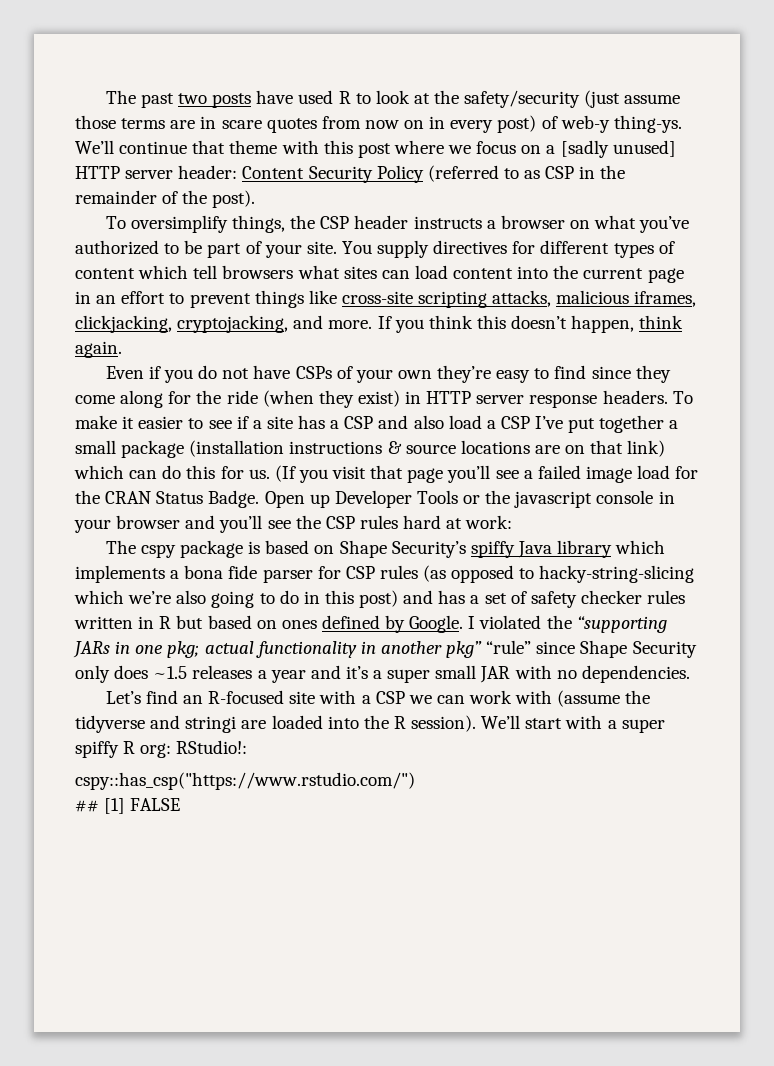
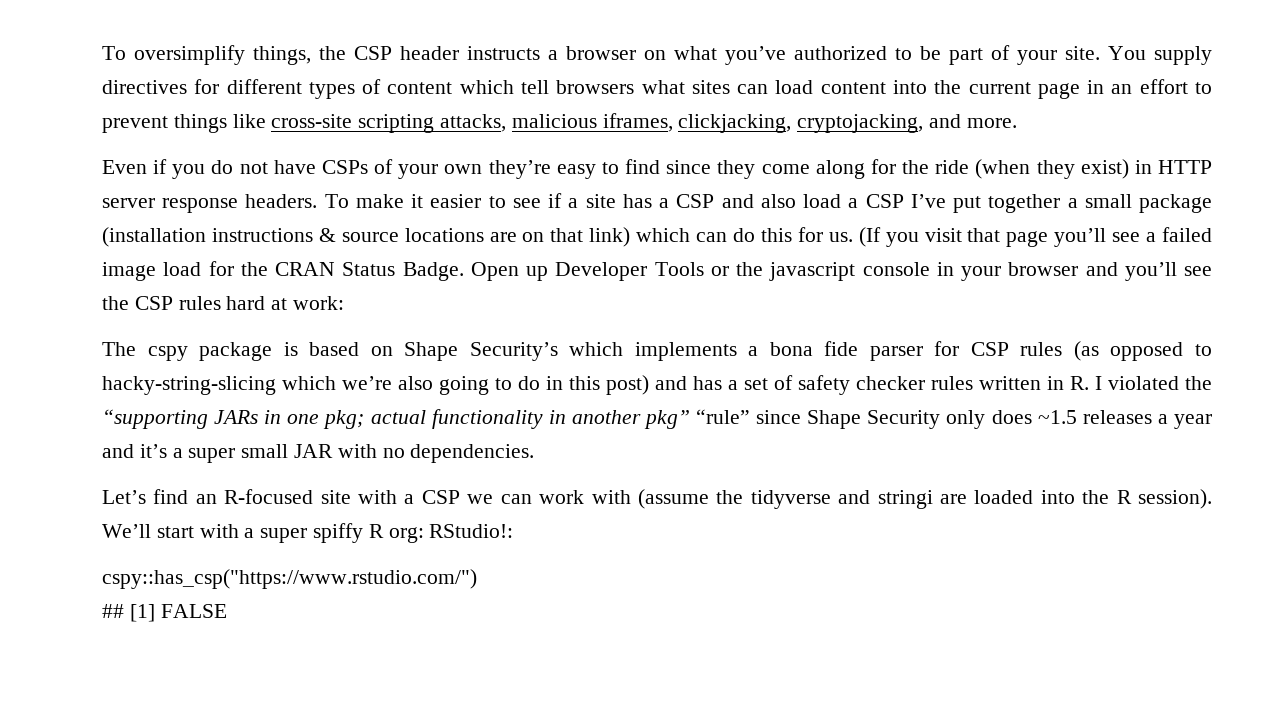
- The past two posts have used R to look at the safety/security (just assume those terms are in scare quotes from now on in every post) of web-y thing-ys. We’ll continue that theme with this post where we focus on a [sadly unused] HTTP server header: Content Security Policy (referred to as CSP in the remainder of the post).
- If you think this doesn’t happen, think again.
- The cspy package is based on Shape Security’s spiffy Java library which implements a bona fide parser for CSP rules (as opposed to hacky-string-slicing which we’re also going to do in this post) and has a set of safety checker rules written in R but based on ones defined by Google. I violated the “supporting JARs in one pkg;
+ The cspy package is based on Shape Security’s which implements a bona fide parser for CSP rules (as opposed to hacky-string-slicing which we’re also going to do in this post) and has a set of safety checker rules written in R. I violated the “supporting JARs in one pkg;

